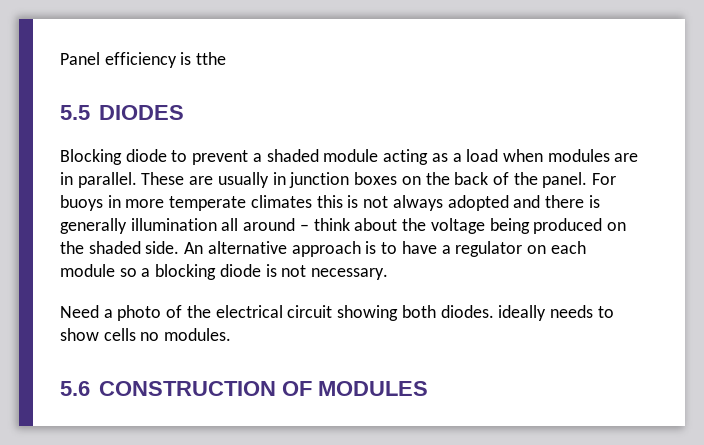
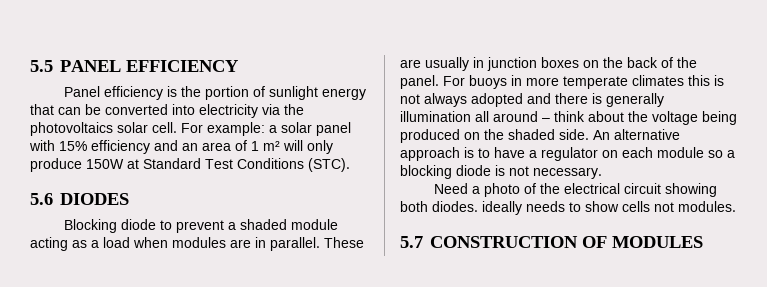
- Panel efficiency is tthe
- 5.5 DIODES
+ 5.5 PANEL EFFICIENCY
+ Panel efficiency is the portion of sunlight energy that can be converted into electricity via the photovoltaics solar cell. For example: a solar panel with 15% efficiency and an area of 1 m² will only produce 150W at Standard Test Conditions (STC).
+ 5.6 DIODES
- Need a photo of the electrical circuit showing both diodes. ideally needs to show cells no modules.
+ Need a photo of the electrical circuit showing both diodes. ideally needs to show cells not modules.
- 5.6 CONSTRUCTION OF MODULES
+ 5.7 CONSTRUCTION OF MODULES

